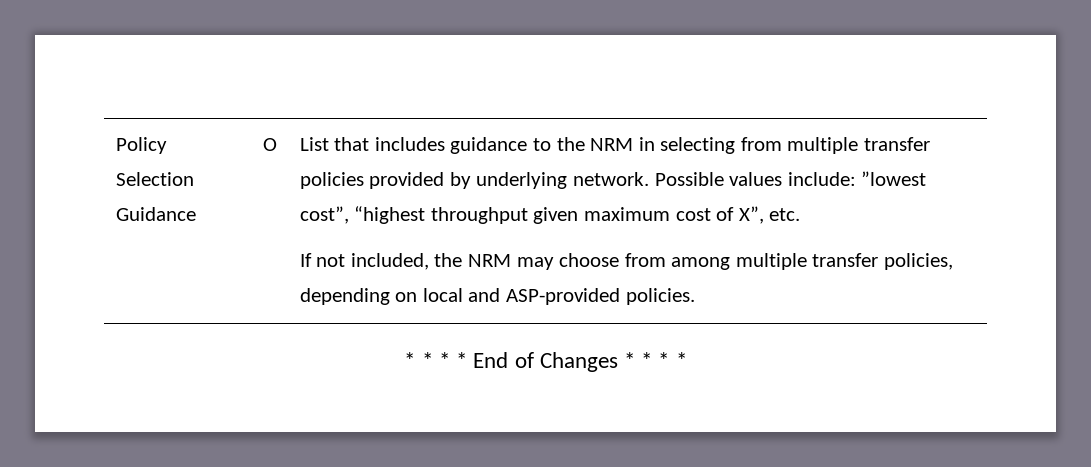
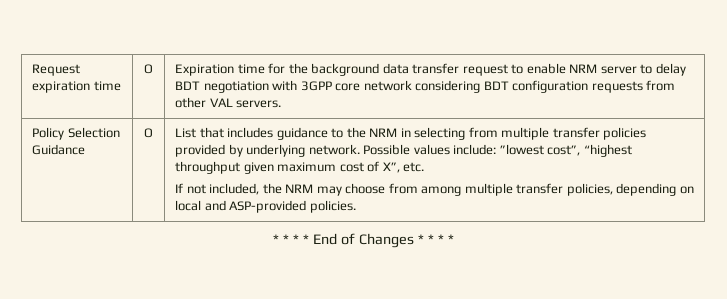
+ Request expiration time | O | Expiration time for the background data transfer request to enable NRM server to delay BDT negotiation with 3GPP core network considering BDT configuration requests from other VAL servers.

